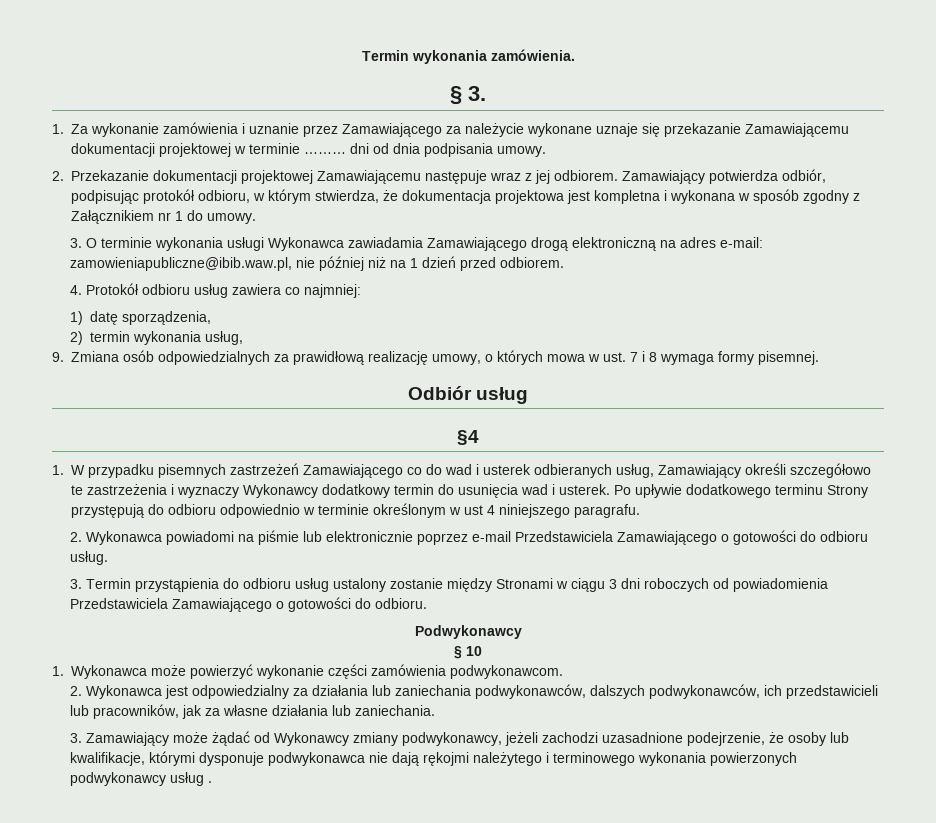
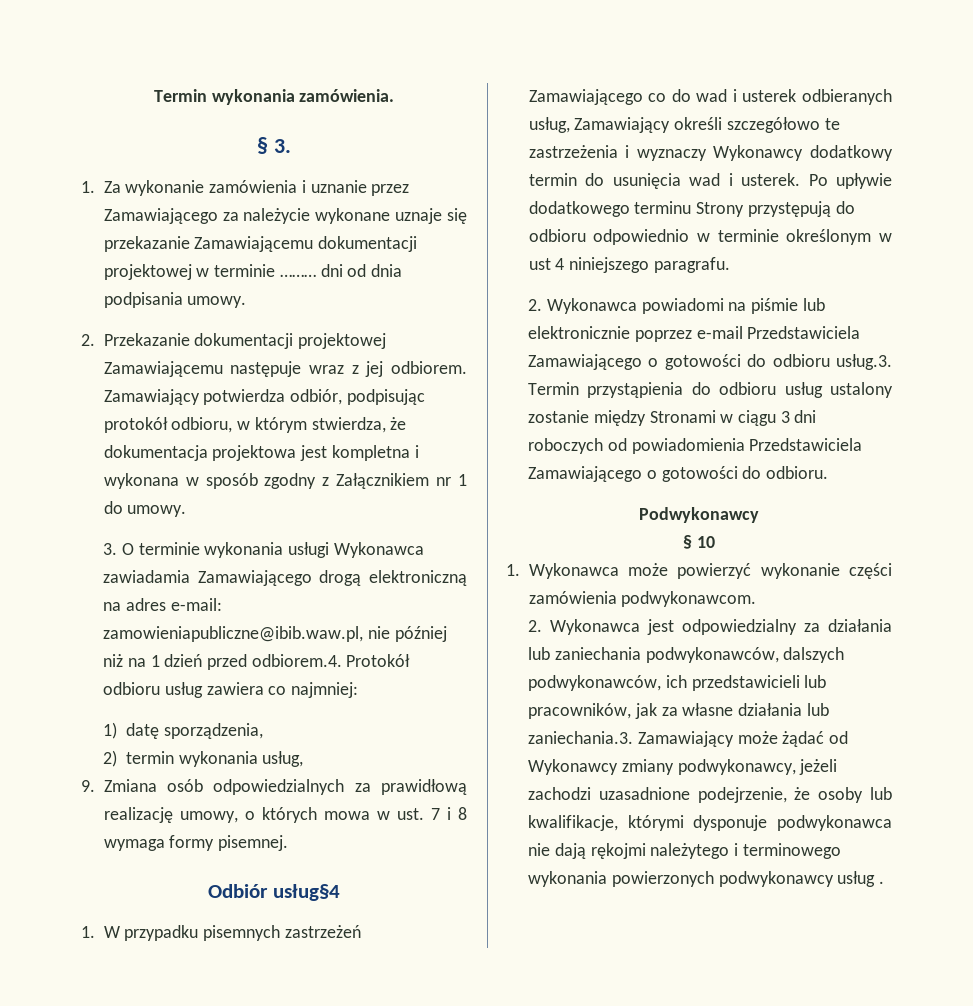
- 3. O terminie wykonania usługi Wykonawca zawiadamia Zamawiającego drogą elektroniczną na adres e-mail: zamowieniapubliczne@ibib.waw.pl, nie później niż na 1 dzień przed odbiorem.
- 4. Protokół odbioru usług zawiera co najmniej:
+ 3. O terminie wykonania usługi Wykonawca zawiadamia Zamawiającego drogą elektroniczną na adres e-mail: zamowieniapubliczne@ibib.waw.pl, nie później niż na 1 dzień przed odbiorem.4. Protokół odbioru usług zawiera co najmniej:
- Odbiór usług
- §4
+ Odbiór usług§4
- 2. Wykonawca powiadomi na piśmie lub elektronicznie poprzez e-mail Przedstawiciela Zamawiającego o gotowości do odbioru usług.
- 3. Termin przystąpienia do odbioru usług ustalony zostanie między Stronami w ciągu 3 dni roboczych od powiadomienia Przedstawiciela Zamawiającego o gotowości do odbioru.
+ 2. Wykonawca powiadomi na piśmie lub elektronicznie poprzez e-mail Przedstawiciela Zamawiającego o gotowości do odbioru usług.3. Termin przystąpienia do odbioru usług ustalony zostanie między Stronami w ciągu 3 dni roboczych od powiadomienia Przedstawiciela Zamawiającego o gotowości do odbioru.
- 2. Wykonawca jest odpowiedzialny za działania lub zaniechania podwykonawców, dalszych podwykonawców, ich przedstawicieli lub pracowników, jak za własne działania lub zaniechania.
- 3. Zamawiający może żądać od Wykonawcy zmiany podwykonawcy, jeżeli zachodzi uzasadnione podejrzenie, że osoby lub kwalifikacje, którymi dysponuje podwykonawca nie dają rękojmi należytego i terminowego wykonania powierzonych podwykonawcy usług .
+ 2. Wykonawca jest odpowiedzialny za działania lub zaniechania podwykonawców, dalszych podwykonawców, ich przedstawicieli lub pracowników, jak za własne działania lub zaniechania.3. Zamawiający może żądać od Wykonawcy zmiany podwykonawcy, jeżeli zachodzi uzasadnione podejrzenie, że osoby lub kwalifikacje, którymi dysponuje podwykonawca nie dają rękojmi należytego i terminowego wykonania powierzonych podwykonawcy usług .

